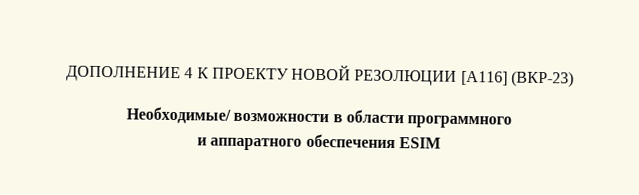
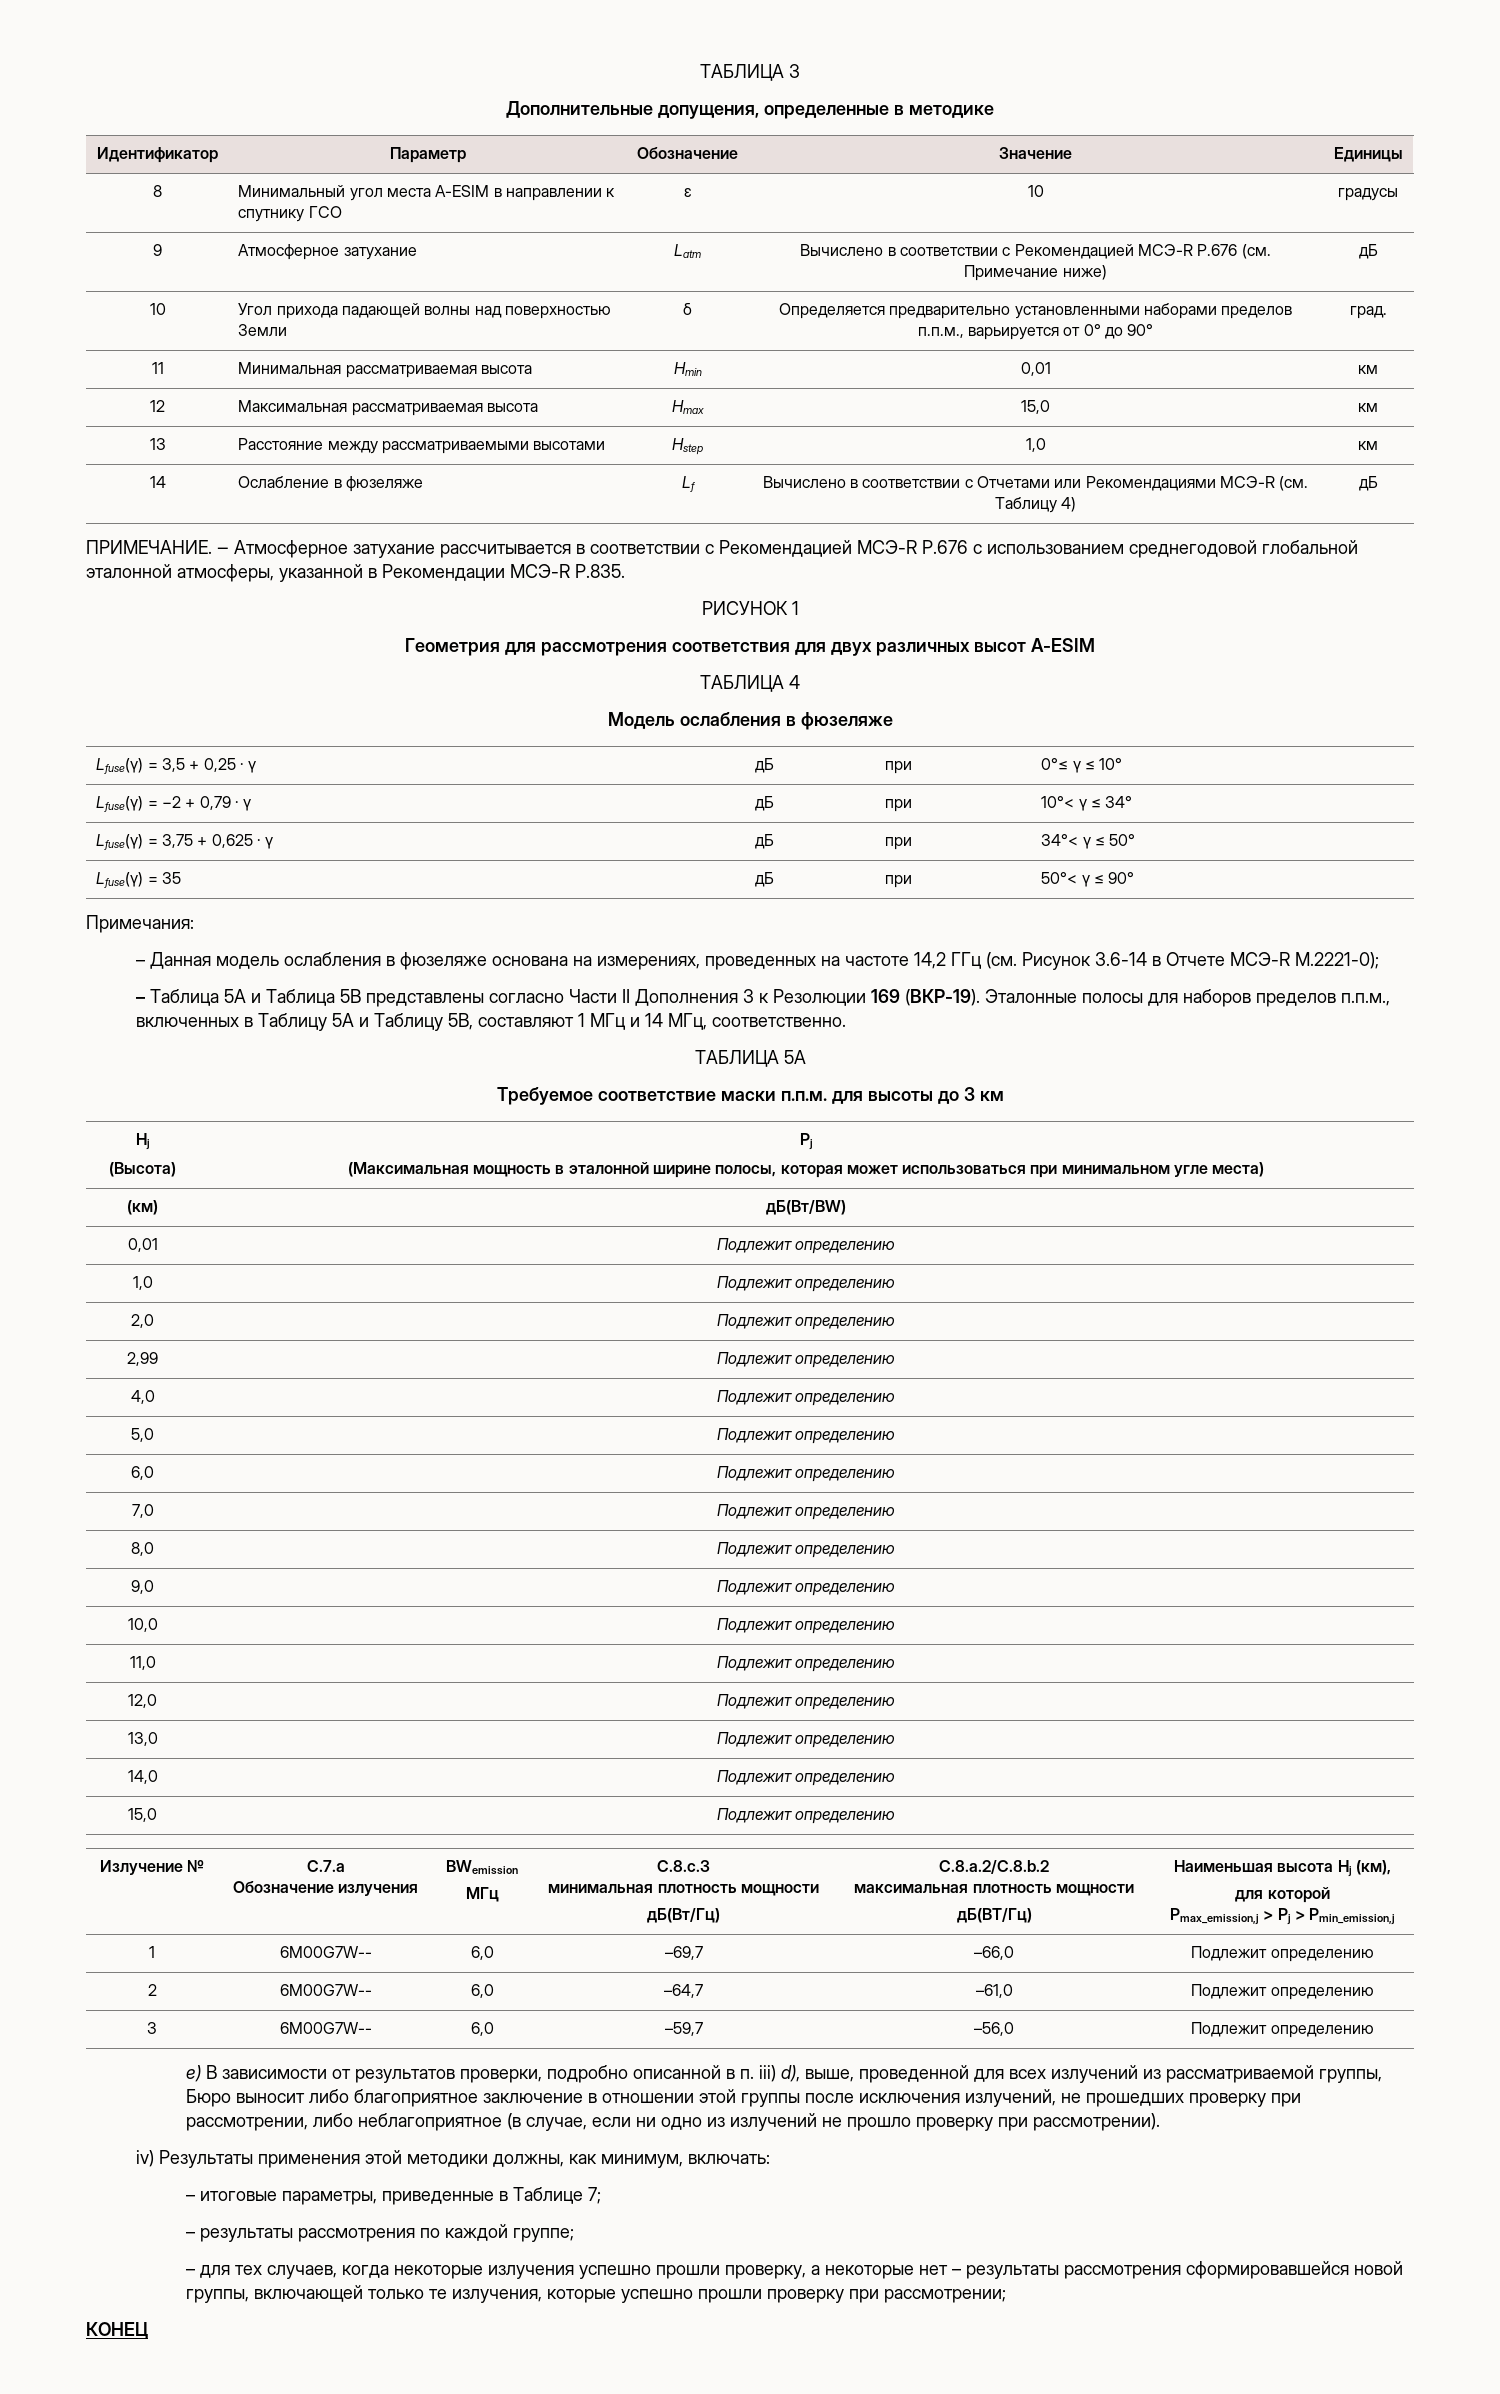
- ДОПОЛНЕНИЕ 4 К ПРОЕКТУ НОВОЙ РЕЗОЛЮЦИИ [A116] (ВКР-23)
- Необходимые/ возможности в области программного
- и аппаратного обеспечения ESIM
+ ТАБЛИЦА 3
+ Дополнительные допущения, определенные в методике
+ Идентификатор | Параметр | Обозначение | Значение | Единицы
+ 8 | Минимальный угол места A-ESIM в направлении к спутнику ГСО | ε | 10 | градусы
+ 9 | Атмосферное затухание | Latm | Вычислено в соответствии с Рекомендацией МСЭ-R P.676 (см. Примечание ниже) | дБ
+ 10 | Угол прихода падающей волны над поверхностью Земли | δ | Определяется предварительно установленными наборами пределов п.п.м., варьируется от 0° до 90° | град.
+ 11 | Минимальная рассматриваемая высота | Hmin | 0,01 | км
+ 12 | Максимальная рассматриваемая высота | Hmax | 15,0 | км
+ 13 | Расстояние между рассматриваемыми высотами | Hstep | 1,0 | км
+ 14 | Ослабление в фюзеляже | Lf | Вычислено в соответствии с Отчетами или Рекомендациями МСЭ-R (см. Таблицу 4) | дБ
+ ПРИМЕЧАНИЕ. ‒ Атмосферное затухание рассчитывается в соответствии с Рекомендацией МСЭ-R P.676 с использованием среднегодовой глобальной эталонной атмосферы, указанной в Рекомендации МСЭ-R P.835.
+ РИСУНОК 1
+ Геометрия для рассмотрения соответствия для двух различных высот A-ESIM
+ ТАБЛИЦА 4
+ Модель ослабления в фюзеляже
+ Lfuse(γ) = 3,5 + 0,25 · γ | дБ | при | 0°≤ γ ≤ 10°
+ Lfuse(γ) = −2 + 0,79 · γ | дБ | при | 10°< γ ≤ 34°
+ Lfuse(γ) = 3,75 + 0,625 · γ | дБ | при | 34°< γ ≤ 50°
+ Lfuse(γ) = 35 | дБ | при | 50°< γ ≤ 90°
+ Примечания:
+ – Данная модель ослабления в фюзеляже основана на измерениях, проведенных на частоте 14,2 ГГц (см. Рисунок 3.6-14 в Отчете МСЭ-R M.2221-0);
+ – Таблица 5А и Таблица 5В представлены согласно Части II Дополнения 3 к Резолюции 169 (ВКР-19). Эталонные полосы для наборов пределов п.п.м., включенных в Таблицу 5A и Таблицу 5B, составляют 1 МГц и 14 МГц, соответственно.
+ ТАБЛИЦА 5А
+ Требуемое соответствие маски п.п.м. для высоты до 3 км
+ Hj
+ (Высота) | Pj
+ (Максимальная мощность в эталонной ширине полосы, которая может использоваться при минимальном угле места)
+ (км) | дБ(Вт/BW)
+ 0,01 | Подлежит определению
+ 1,0 | Подлежит определению
+ 2,0 | Подлежит определению
+ 2,99 | Подлежит определению
+ 4,0 | Подлежит определению
+ 5,0 | Подлежит определению
+ 6,0 | Подлежит определению
+ 7,0 | Подлежит определению
+ 8,0 | Подлежит определению
+ 9,0 | Подлежит определению
+ 10,0 | Подлежит определению
+ 11,0 | Подлежит определению
+ 12,0 | Подлежит определению
+ 13,0 | Подлежит определению
+ 14,0 | Подлежит определению
+ 15,0 | Подлежит определению
+ Излучение № | C.7.a
+ Обозначение излучения | BWemission
+ МГц | C.8.c.3
+ минимальная плотность мощности
+ дБ(Вт/Гц) | C.8.a.2/C.8.b.2
+ максимальная плотность мощности
+ дБ(ВТ/Гц) | Наименьшая высота Hj (км),
+ для которой
+ Pmax_emission,j > Pj > Pmin_emission,j
+ 1 | 6M00G7W-- | 6,0 | –69,7 | –66,0 | Подлежит определению
+ 2 | 6M00G7W-- | 6,0 | –64,7 | –61,0 | Подлежит определению
+ 3 | 6M00G7W-- | 6,0 | –59,7 | –56,0 | Подлежит определению
+ e) В зависимости от результатов проверки, подробно описанной в п. iii) d), выше, проведенной для всех излучений из рассматриваемой группы, Бюро выносит либо благоприятное заключение в отношении этой группы после исключения излучений, не прошедших проверку при рассмотрении, либо неблагоприятное (в случае, если ни одно из излучений не прошло проверку при рассмотрении).
+ iv) Результаты применения этой методики должны, как минимум, включать:
+ – итоговые параметры, приведенные в Таблице 7;
+ – результаты рассмотрения по каждой группе;
+ – для тех случаев, когда некоторые излучения успешно прошли проверку, а некоторые нет – результаты рассмотрения сформировавшейся новой группы, включающей только те излучения, которые успешно прошли проверку при рассмотрении;
+ КОНЕЦ

